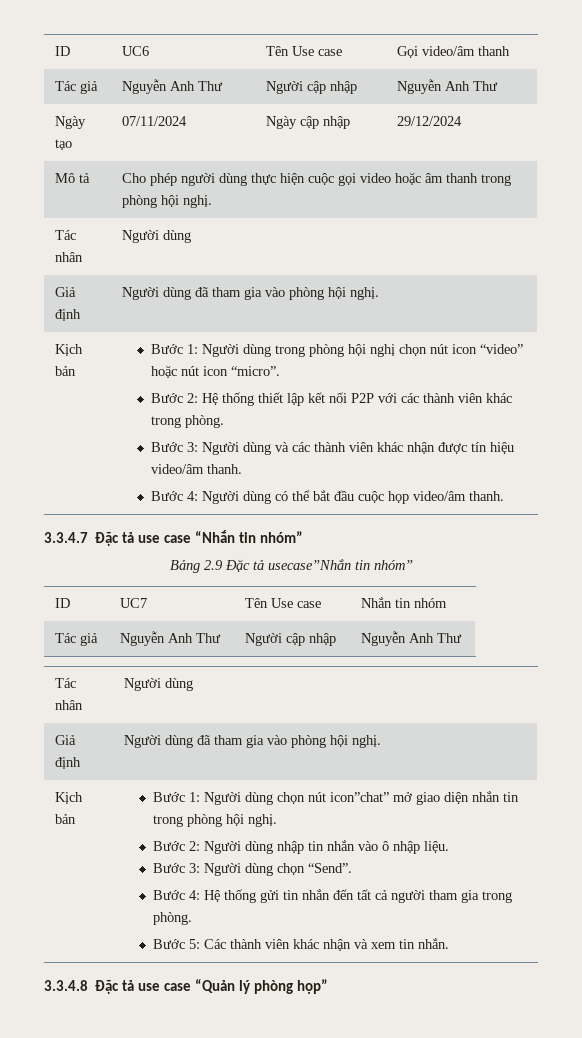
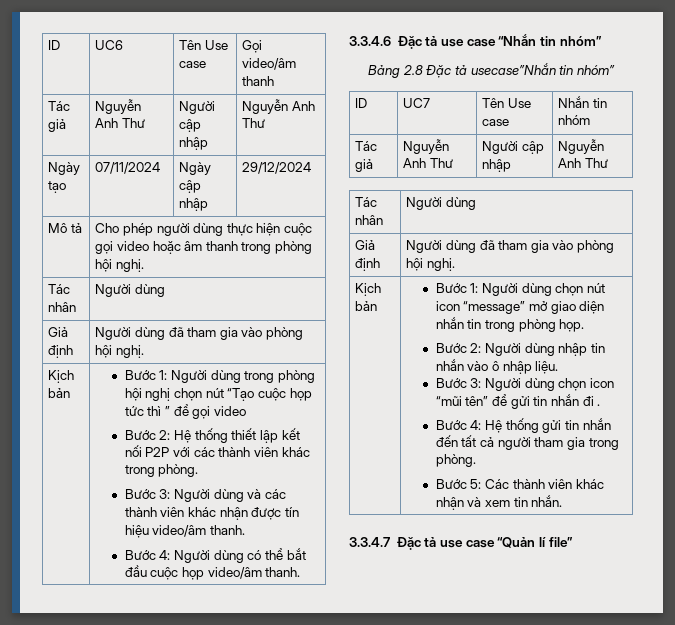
- Bước 1: Người dùng trong phòng hội nghị chọn nút icon “video” hoặc nút icon “micro”.
+ Bước 1: Người dùng trong phòng hội nghị chọn nút “Tạo cuộc họp tức thì ” để gọi video
- 3.3.4.7 Đặc tả use case “Nhắn tin nhóm”
+ 3.3.4.6 Đặc tả use case “Nhắn tin nhóm”
- Bảng 2.9 Đặc tả usecase”Nhắn tin nhóm”
+ Bảng 2.8 Đặc tả usecase”Nhắn tin nhóm”
- Bước 1: Người dùng chọn nút icon”chat” mở giao diện nhắn tin trong phòng hội nghị.
+ Bước 1: Người dùng chọn nút icon “message” mở giao diện nhắn tin trong phòng họp.
- Bước 3: Người dùng chọn “Send”.
+ Bước 3: Người dùng chọn icon “mũi tên” để gửi tin nhắn đi .
- 3.3.4.8 Đặc tả use case “Quản lý phòng họp”
+ 3.3.4.7 Đặc tả use case “Quản lí file”

